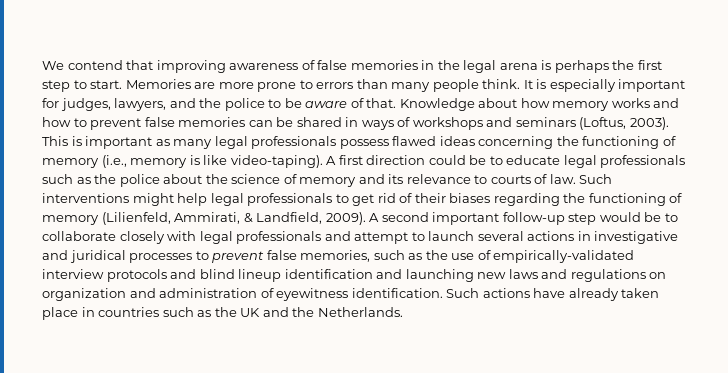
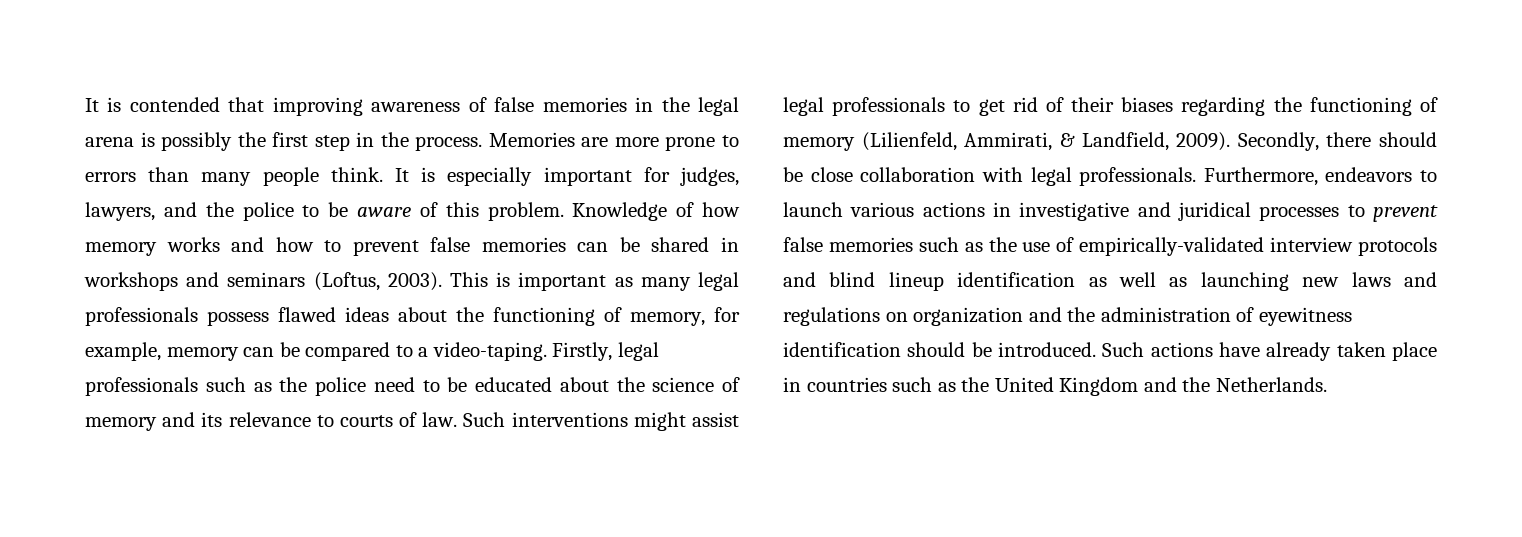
- We contend that improving awareness of false memories in the legal arena is perhaps the first step to start.
+ It is contended that improving awareness of false memories in the legal arena is possibly the first step in the process.
- It is especially important for judges, lawyers, and the police to be aware of that. Knowledge about how memory works and how to prevent false memories can be shared in ways of workshops and seminars (Loftus, 2003).
+ It is especially important for judges, lawyers, and the police to be aware of this problem. Knowledge of how memory works and how to prevent false memories can be shared in workshops and seminars (Loftus, 2003).
- This is important as many legal professionals possess flawed ideas concerning the functioning of memory (i.e., memory is like video-taping). A first direction could be to educate legal professionals such as the police about the science of memory and its relevance to courts of law.
+ This is important as many legal professionals possess flawed ideas about the functioning of memory, for example, memory can be compared to a video-taping. Firstly, legal professionals such as the police need to be educated about the science of memory and its relevance to courts of law.
- Such interventions might help legal professionals to get rid of their biases regarding the functioning of memory (Lilienfeld, Ammirati, & Landfield, 2009).
+ Such interventions might assist legal professionals to get rid of their biases regarding the functioning of memory (Lilienfeld, Ammirati, & Landfield, 2009).
- A second important follow-up step would be to collaborate closely with legal professionals and attempt to launch several actions in investigative and juridical processes to prevent false memories, such as the use of empirically-validated interview protocols and blind lineup identification and launching new laws and regulations on organization and administration of eyewitness identification.
+ Secondly, there should be close collaboration with legal professionals. Furthermore, endeavors to launch various actions in investigative and juridical processes to prevent false memories such as the use of empirically-validated interview protocols and blind lineup identification as well as launching new laws and regulations on organization and the administration of eyewitness identification should be introduced.
- Such actions have already taken place in countries such as the UK and the Netherlands.
+ Such actions have already taken place in countries such as the United Kingdom and the Netherlands.

